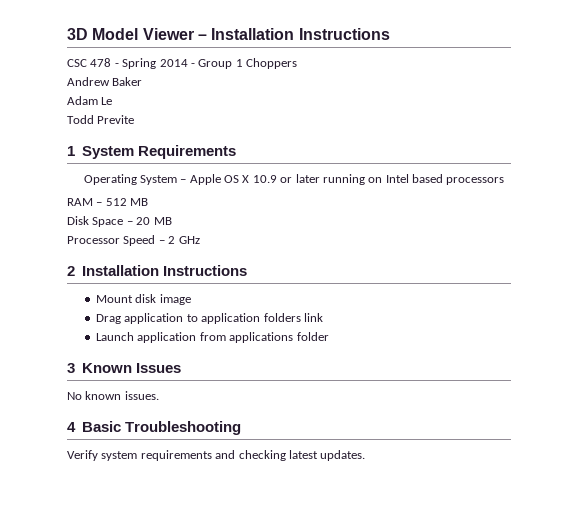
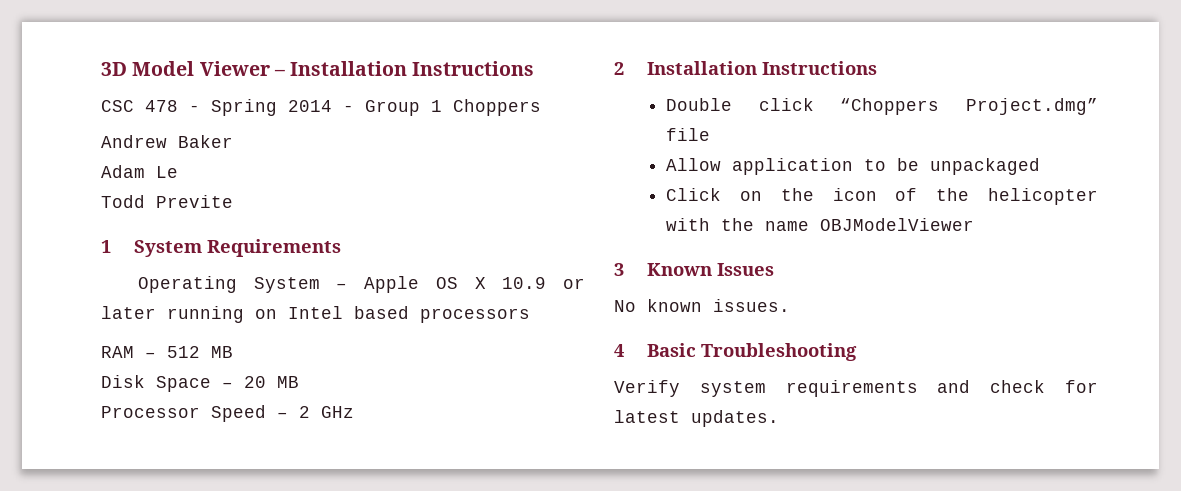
- Mount disk image
- Drag application to application folders link
- Launch application from applications folder
+ Double click “Choppers Project.dmg” file
+ Allow application to be unpackaged
+ Click on the icon of the helicopter with the name OBJModelViewer
- Verify system requirements and checking latest updates.
+ Verify system requirements and check for latest updates.

